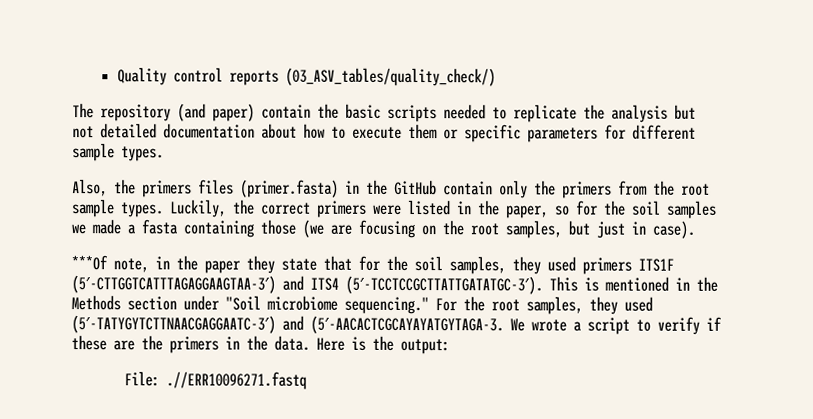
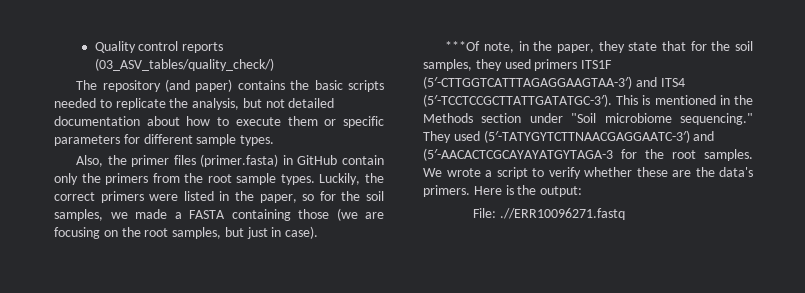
- The repository (and paper) contain the basic scripts needed to replicate the analysis but not detailed documentation about how to execute them or specific parameters for different sample types.
+ The repository (and paper) contains the basic scripts needed to replicate the analysis, but not detailed documentation about how to execute them or specific parameters for different sample types.
- Also, the primers files (primer.fasta) in the GitHub contain only the primers from the root sample types.
+ Also, the primer files (primer.fasta) in GitHub contain only the primers from the root sample types.
- Luckily, the correct primers were listed in the paper, so for the soil samples we made a fasta containing those (we are focusing on the root samples, but just in case).
+ Luckily, the correct primers were listed in the paper, so for the soil samples, we made a FASTA containing those (we are focusing on the root samples, but just in case).
- ***Of note, in the paper they state that for the soil samples, they used primers ITS1F (5′-CTTGGTCATTTAGAGGAAGTAA-3′) and ITS4 (5′-TCCTCCGCTTATTGATATGC-3′).
+ ***Of note, in the paper, they state that for the soil samples, they used primers ITS1F (5′-CTTGGTCATTTAGAGGAAGTAA-3′) and ITS4 (5′-TCCTCCGCTTATTGATATGC-3′).
- For the root samples, they used (5′-TATYGYTCTTNAACGAGGAATC-3′) and (5′-AACACTCGCAYAYATGYTAGA-3.
+ They used (5′-TATYGYTCTTNAACGAGGAATC-3′) and (5′-AACACTCGCAYAYATGYTAGA-3 for the root samples.
- We wrote a script to verify if these are the primers in the data.
+ We wrote a script to verify whether these are the data's primers.

